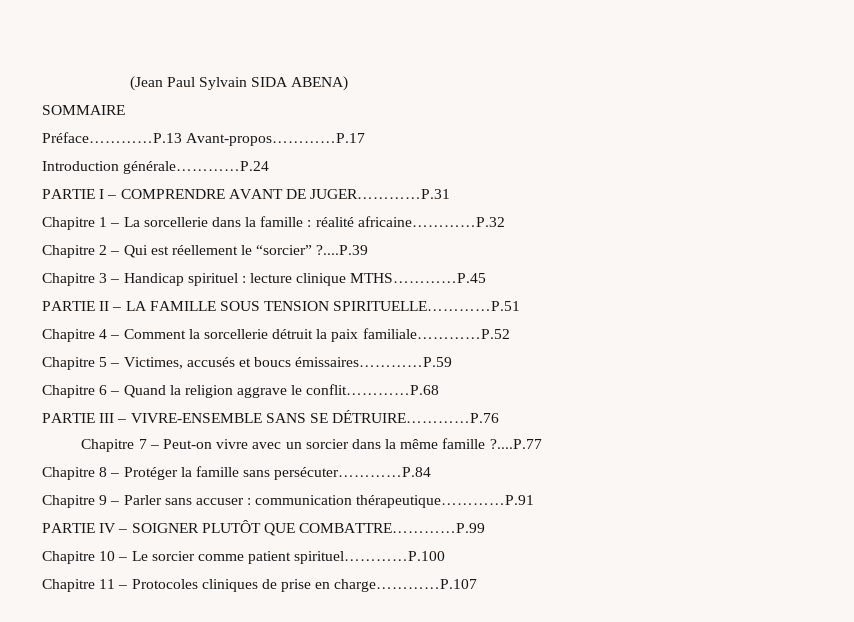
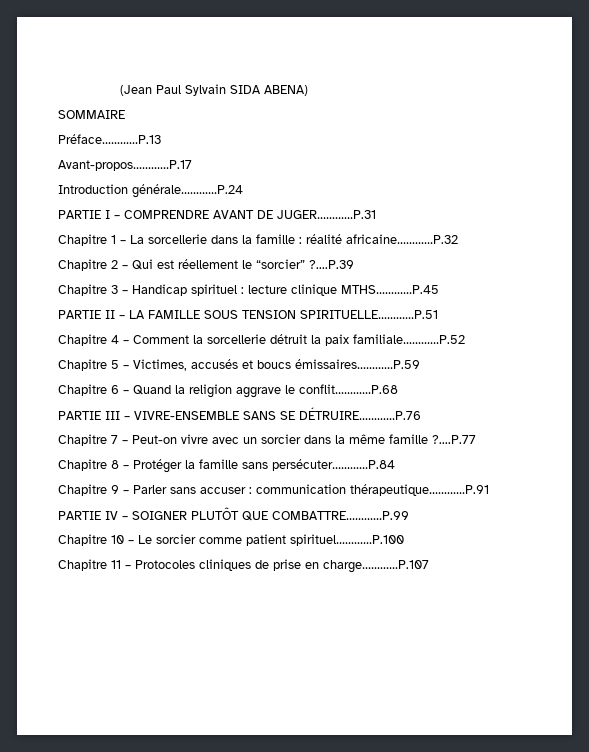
- Préface…………P.13 Avant-propos…………P.17
+ Préface…………P.13
+ Avant-propos…………P.17

